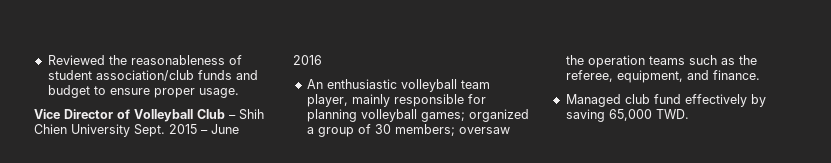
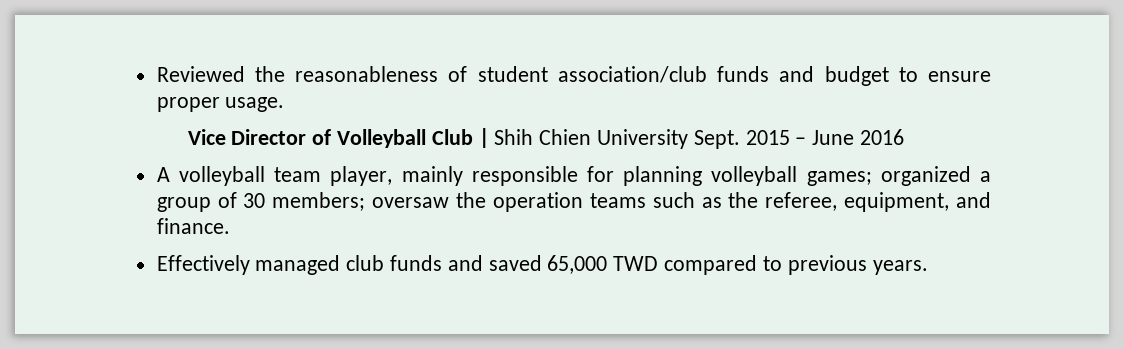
- Vice Director of Volleyball Club – Shih Chien University Sept.
+ Vice Director of Volleyball Club | Shih Chien University Sept.
- An enthusiastic volleyball team player, mainly responsible for planning volleyball games; organized a group of 30 members; oversaw the operation teams such as the referee, equipment, and finance.
+ A volleyball team player, mainly responsible for planning volleyball games; organized a group of 30 members; oversaw the operation teams such as the referee, equipment, and finance.
- Managed club fund effectively by saving 65,000 TWD.
+ Effectively managed club funds and saved 65,000 TWD compared to previous years.

